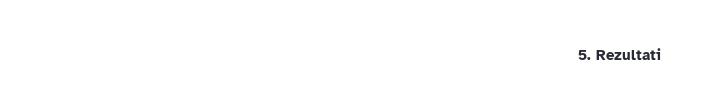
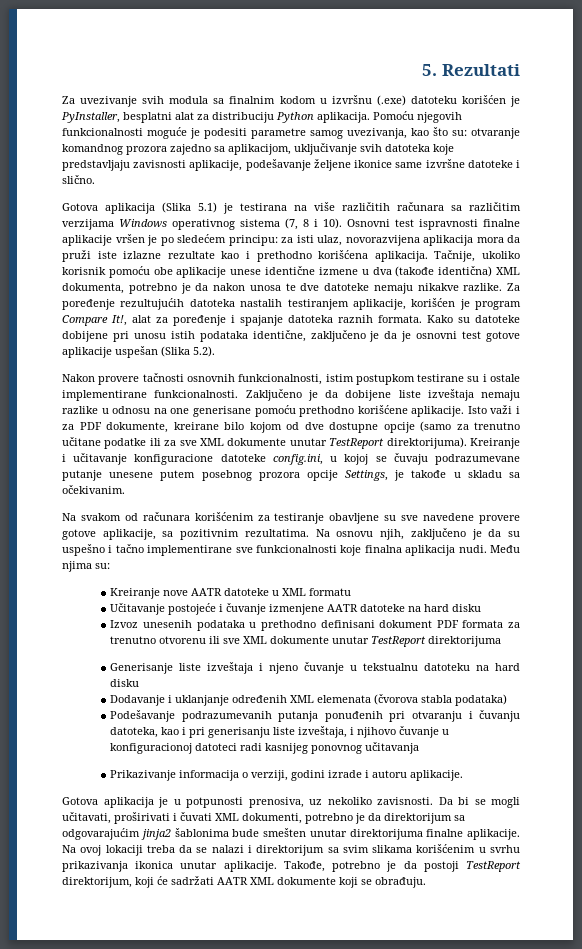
+ Za uvezivanje svih modula sa finalnim kodom u izvršnu (.exe) datoteku korišćen je PyInstaller, besplatni alat za distribuciju Python aplikacija. Pomoću njegovih funkcionalnosti moguće je podesiti parametre samog uvezivanja, kao što su: otvaranje komandnog prozora zajedno sa aplikacijom, uključivanje svih datoteka koje predstavljaju zavisnosti aplikacije, podešavanje željene ikonice same izvršne datoteke i slično.
+ Gotova aplikacija (Slika 5.1) je testirana na više različitih računara sa različitim verzijama Windows operativnog sistema (7, 8 i 10). Osnovni test ispravnosti finalne aplikacije vršen je po sledećem principu: za isti ulaz, novorazvijena aplikacija mora da pruži iste izlazne rezultate kao i prethodno korišćena aplikacija. Tačnije, ukoliko korisnik pomoću obe aplikacije unese identične izmene u dva (takođe identična) XML dokumenta, potrebno je da nakon unosa te dve datoteke nemaju nikakve razlike. Za poređenje rezultujućih datoteka nastalih testiranjem aplikacije, korišćen je program Compare It!, alat za poređenje i spajanje datoteka raznih formata. Kako su datoteke dobijene pri unosu istih podataka identične, zaključeno je da je osnovni test gotove aplikacije uspešan (Slika 5.2).
+ Nakon provere tačnosti osnovnih funkcionalnosti, istim postupkom testirane su i ostale implementirane funkcionalnosti. Zaključeno je da dobijene liste izveštaja nemaju razlike u odnosu na one generisane pomoću prethodno korišćene aplikacije. Isto važi i za PDF dokumente, kreirane bilo kojom od dve dostupne opcije (samo za trenutno učitane podatke ili za sve XML dokumente unutar TestReport direktorijuma). Kreiranje i učitavanje konfiguracione datoteke config.ini, u kojoj se čuvaju podrazumevane putanje unesene putem posebnog prozora opcije Settings, je takođe u skladu sa očekivanim.
+ Na svakom od računara korišćenim za testiranje obavljene su sve navedene provere gotove aplikacije, sa pozitivnim rezultatima. Na osnovu njih, zaključeno je da su uspešno i tačno implementirane sve funkcionalnosti koje finalna aplikacija nudi. Među njima su:
+ Kreiranje nove AATR datoteke u XML formatu
+ Učitavanje postojeće i čuvanje izmenjene AATR datoteke na hard disku
+ Izvoz unesenih podataka u prethodno definisani dokument PDF formata za trenutno otvorenu ili sve XML dokumente unutar TestReport direktorijuma
+ Generisanje liste izveštaja i njeno čuvanje u tekstualnu datoteku na hard disku
+ Dodavanje i uklanjanje određenih XML elemenata (čvorova stabla podataka)
+ Podešavanje podrazumevanih putanja ponuđenih pri otvaranju i čuvanju datoteka, kao i pri generisanju liste izveštaja, i njihovo čuvanje u konfiguracionoj datoteci radi kasnijeg ponovnog učitavanja
+ Prikazivanje informacija o verziji, godini izrade i autoru aplikacije.
+ Gotova aplikacija je u potpunosti prenosiva, uz nekoliko zavisnosti. Da bi se mogli učitavati, proširivati i čuvati XML dokumenti, potrebno je da direktorijum sa odgovarajućim jinja2 šablonima bude smešten unutar direktorijuma finalne aplikacije. Na ovoj lokaciji treba da se nalazi i direktorijum sa svim slikama korišćenim u svrhu prikazivanja ikonica unutar aplikacije. Takođe, potrebno je da postoji TestReport direktorijum, koji će sadržati AATR XML dokumente koji se obrađuju.

